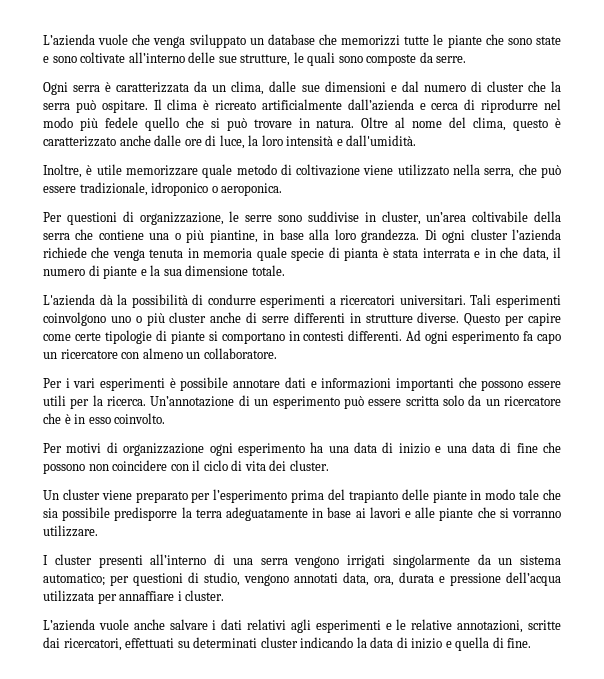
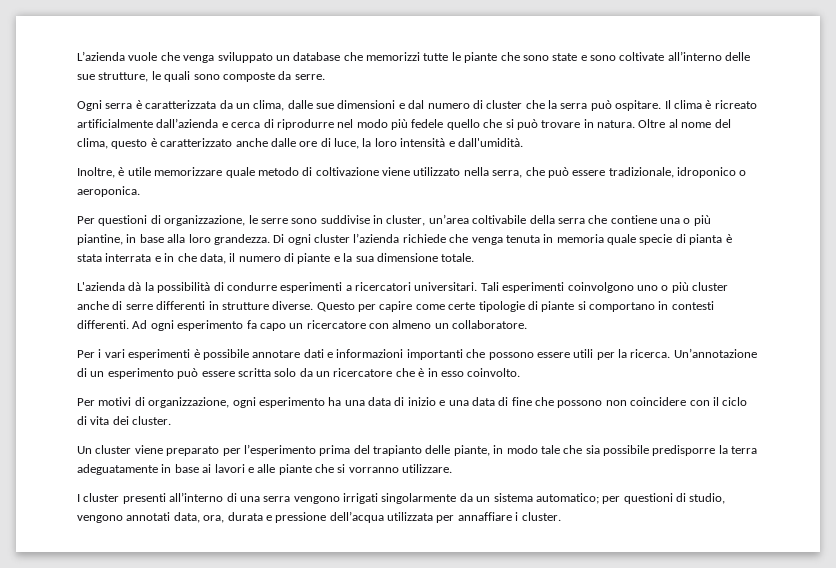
- Per motivi di organizzazione ogni esperimento ha una data di inizio e una data di fine che possono non coincidere con il ciclo di vita dei cluster.
+ Per motivi di organizzazione, ogni esperimento ha una data di inizio e una data di fine che possono non coincidere con il ciclo di vita dei cluster.
- Un cluster viene preparato per l’esperimento prima del trapianto delle piante in modo tale che sia possibile predisporre la terra adeguatamente in base ai lavori e alle piante che si vorranno utilizzare.
+ Un cluster viene preparato per l’esperimento prima del trapianto delle piante, in modo tale che sia possibile predisporre la terra adeguatamente in base ai lavori e alle piante che si vorranno utilizzare.
- L’azienda vuole anche salvare i dati relativi agli esperimenti e le relative annotazioni, scritte dai ricercatori, effettuati su determinati cluster indicando la data di inizio e quella di fine.

